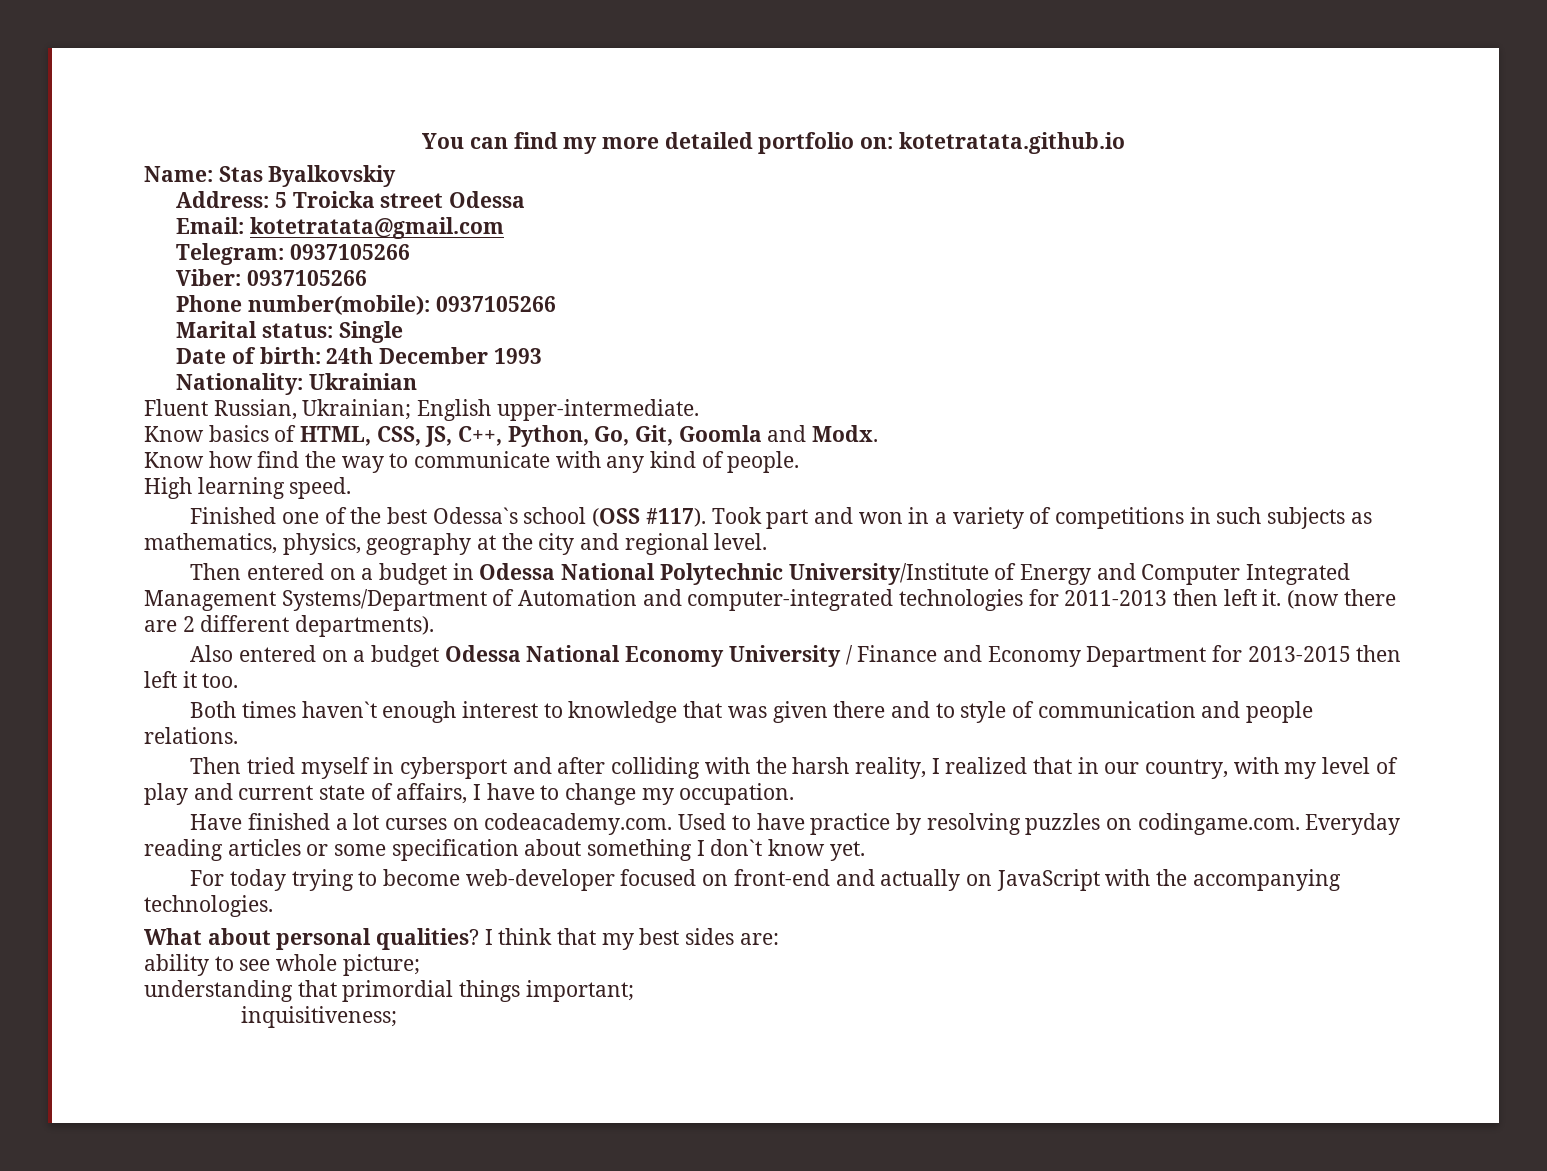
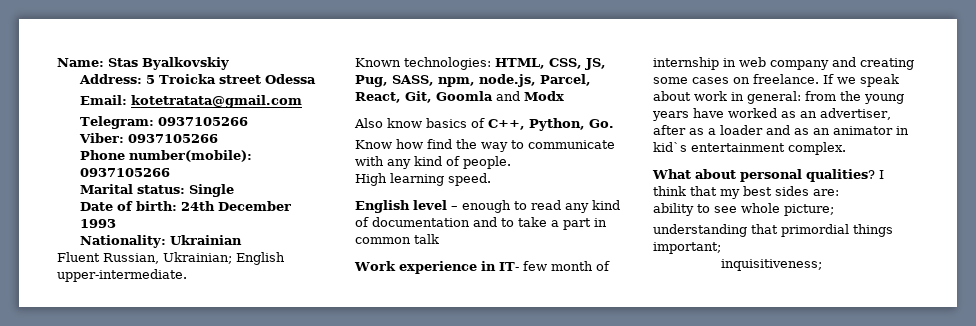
- You can find my more detailed portfolio on: kotetratata.github.io
- Know basics of HTML, CSS, JS, C++, Python, Go, Git, Goomla and Modx.
+ Known technologies: HTML, CSS, JS, Pug, SASS, npm, node.js, Parcel, React, Git, Goomla and Modx
+ Also know basics of C++, Python, Go.
- Finished one of the best Odessa`s school (OSS #117). Took part and won in a variety of competitions in such subjects as mathematics, physics, geography at the city and regional level.
- Then entered on a budget in Odessa National Polytechnic University/Institute of Energy and Computer Integrated Management Systems/Department of Automation and computer-integrated technologies for 2011-2013 then left it. (now there are 2 different departments).
- Also entered on a budget Odessa National Economy University / Finance and Economy Department for 2013-2015 then left it too.
- Both times haven`t enough interest to knowledge that was given there and to style of communication and people relations.
- Then tried myself in cybersport and after colliding with the harsh reality, I realized that in our country, with my level of play and current state of affairs, I have to change my occupation.
- Have finished a lot curses on codeacademy.com. Used to have practice by resolving puzzles on codingame.com. Everyday reading articles or some specification about something I don`t know yet.
- For today trying to become web-developer focused on front-end and actually on JavaScript with the accompanying technologies.
+ English level – enough to read any kind of documentation and to take a part in common talk
+ Work experience in IT- few month of internship in web company and creating some cases on freelance. If we speak about work in general: from the young years have worked as an advertiser, after as a loader and as an animator in kid`s entertainment complex.

